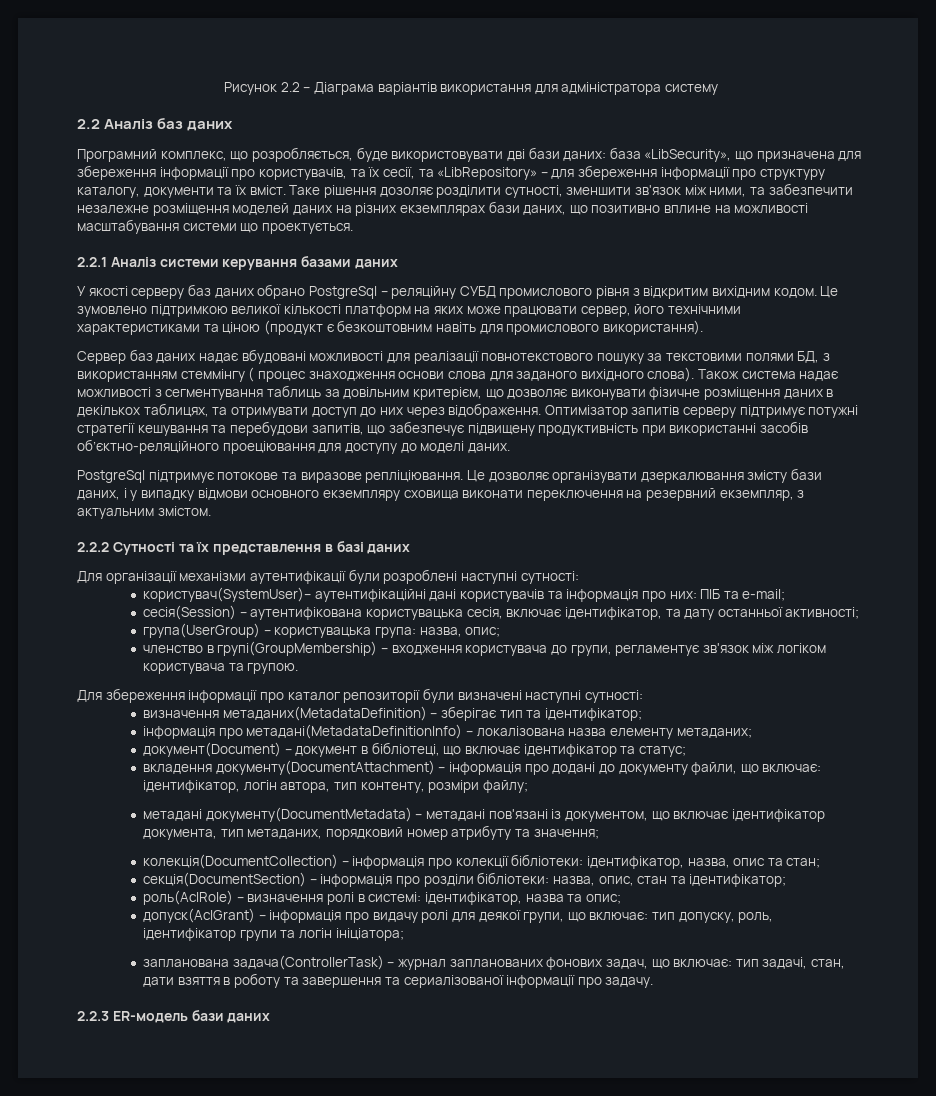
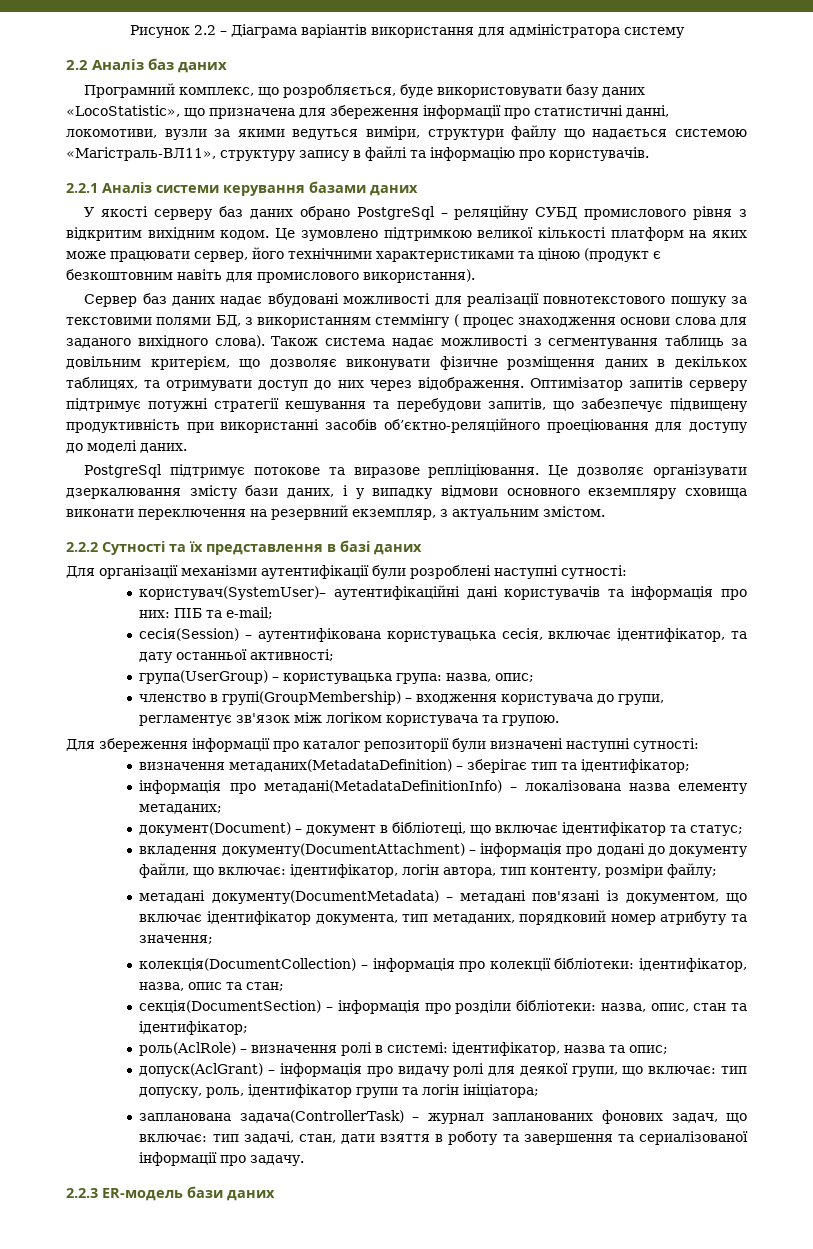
- Програмний комплекс, що розробляється, буде використовувати дві бази даних: база «LibSecurity», що призначена для збереження інформації про користувачів, та їх сесії, та «LibRepository» – для збереження інформації про структуру каталогу, документи та їх вміст. Таке рішення дозоляє розділити сутності, зменшити зв'язок між ними, та забезпечити незалежне розміщення моделей даних на різних екземплярах бази даних, що позитивно вплине на можливості масштабування системи що проектується.
+ Програмний комплекс, що розробляється, буде використовувати базу даних «LocoStatistic», що призначена для збереження інформації про статистичні данні, локомотиви, вузли за якими ведуться виміри, структури файлу що надається системою «Магістраль-ВЛ11», структуру запису в файлі та інформацію про користувачів.

